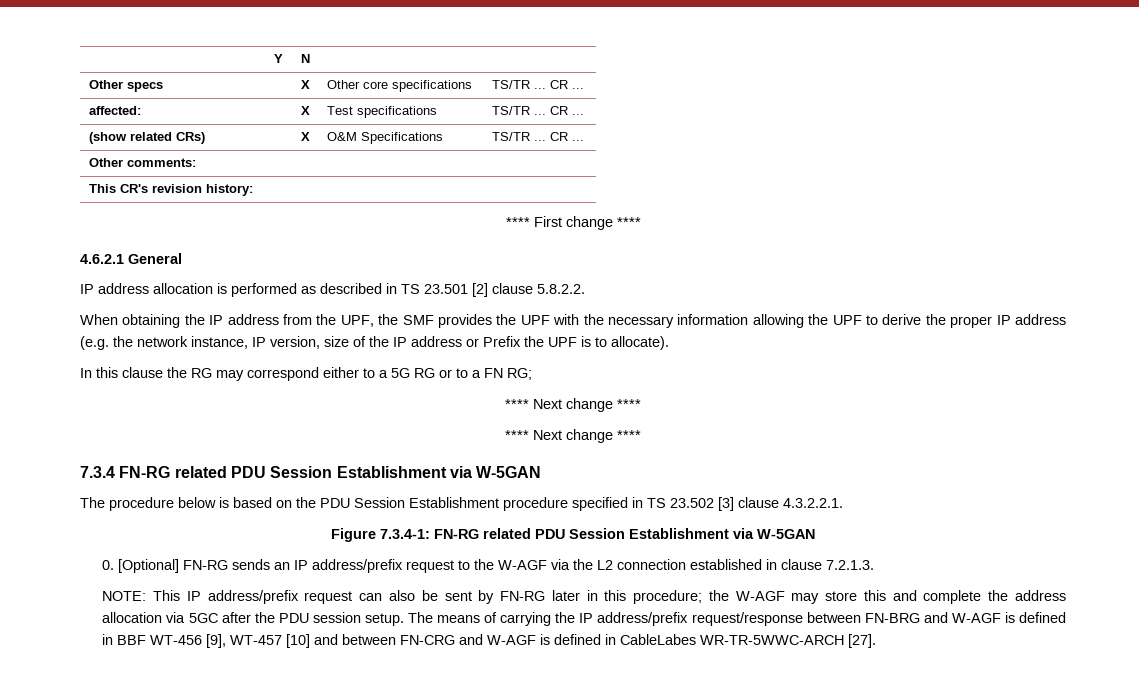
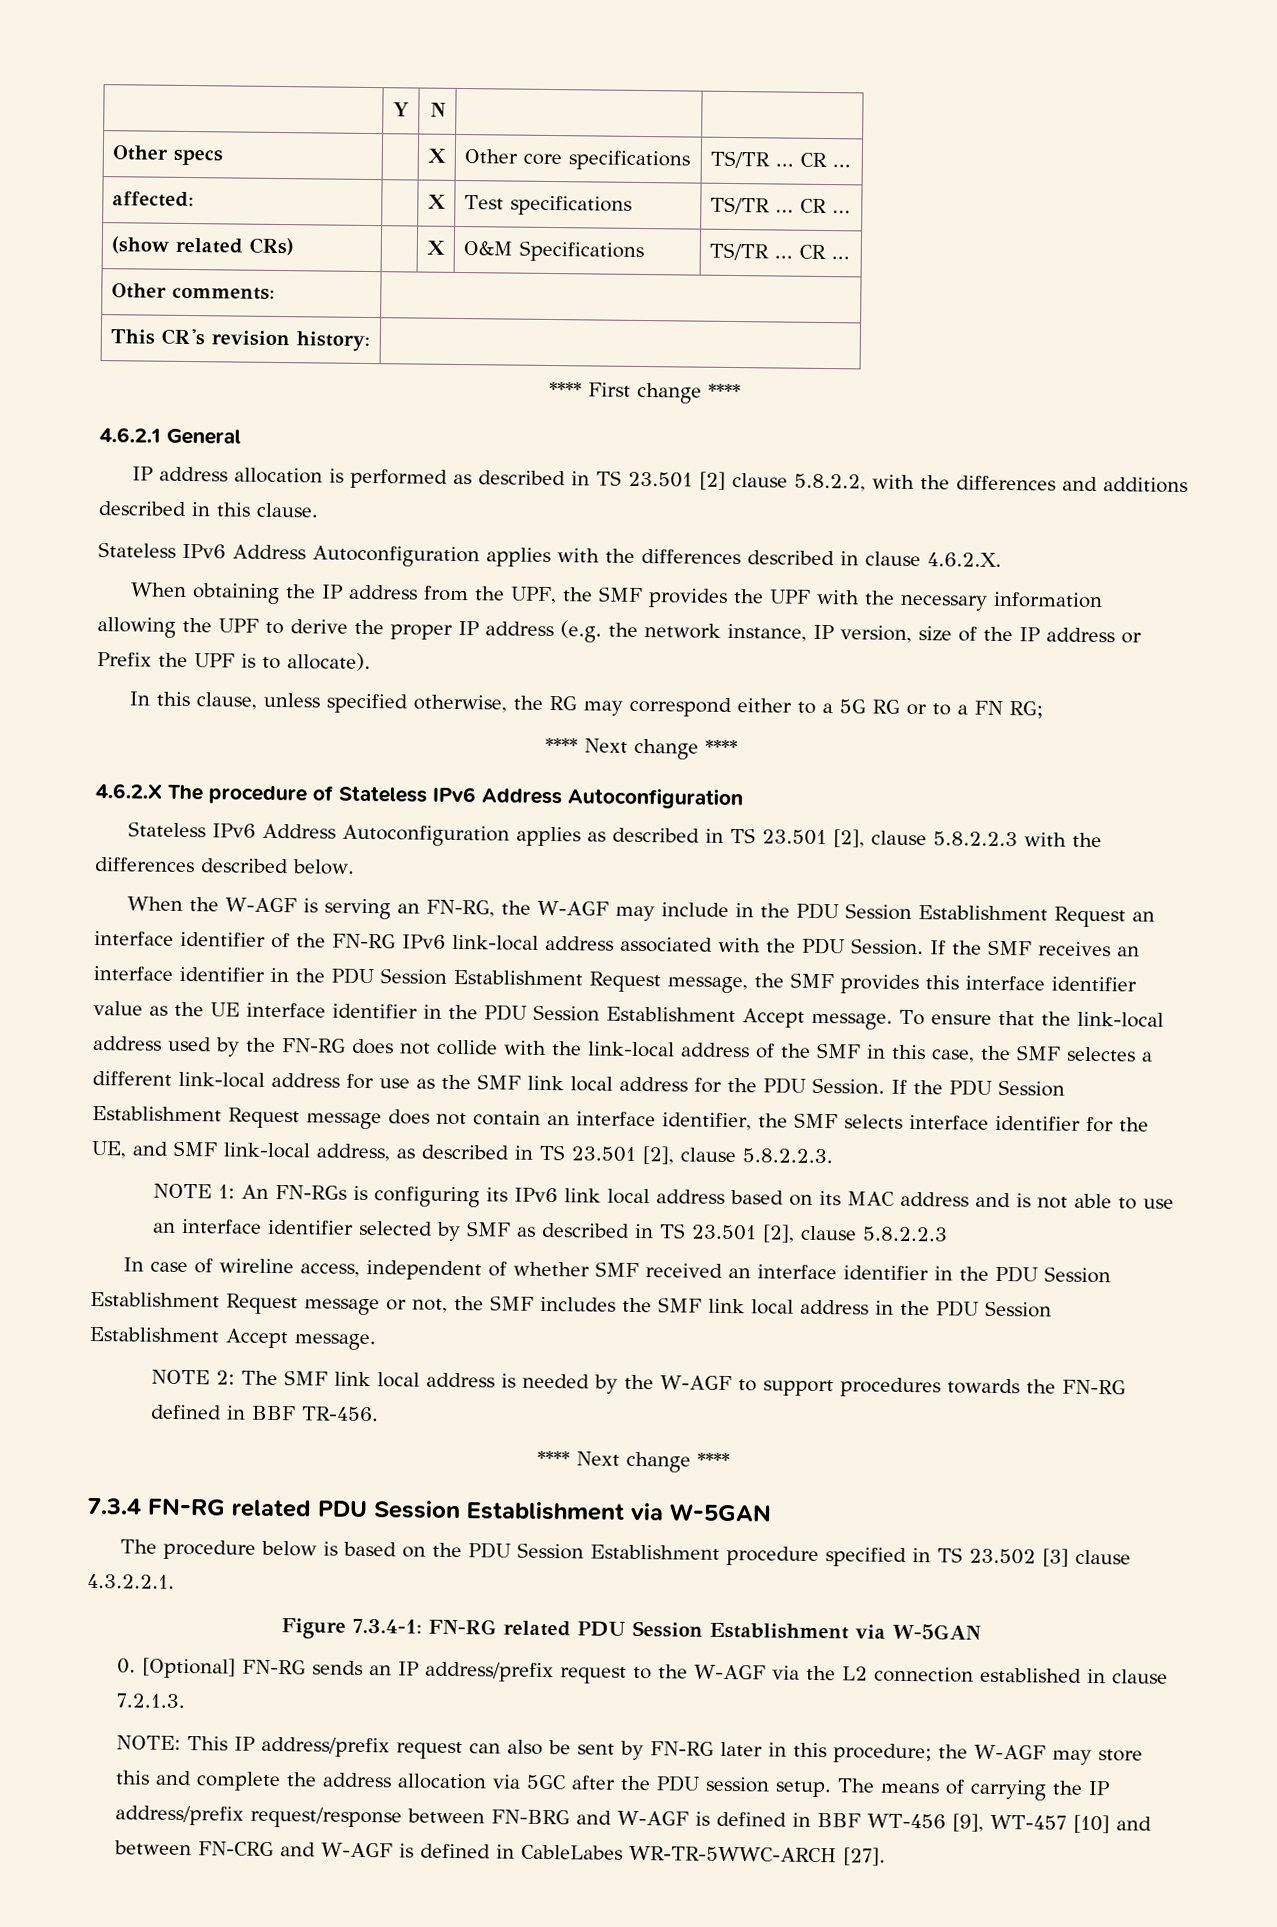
- IP address allocation is performed as described in TS 23.501 [2] clause 5.8.2.2.
+ IP address allocation is performed as described in TS 23.501 [2] clause 5.8.2.2, with the differences and additions described in this clause.
+ Stateless IPv6 Address Autoconfiguration applies with the differences described in clause 4.6.2.X.
- In this clause the RG may correspond either to a 5G RG or to a FN RG;
+ In this clause, unless specified otherwise, the RG may correspond either to a 5G RG or to a FN RG;
+ 4.6.2.X The procedure of Stateless IPv6 Address Autoconfiguration
+ Stateless IPv6 Address Autoconfiguration applies as described in TS 23.501 [2], clause 5.8.2.2.3 with the differences described below.
+ When the W-AGF is serving an FN-RG, the W-AGF may include in the PDU Session Establishment Request an interface identifier of the FN-RG IPv6 link-local address associated with the PDU Session. If the SMF receives an interface identifier in the PDU Session Establishment Request message, the SMF provides this interface identifier value as the UE interface identifier in the PDU Session Establishment Accept message. To ensure that the link-local address used by the FN-RG does not collide with the link-local address of the SMF in this case, the SMF selectes a different link-local address for use as the SMF link local address for the PDU Session. If the PDU Session Establishment Request message does not contain an interface identifier, the SMF selects interface identifier for the UE, and SMF link-local address, as described in TS 23.501 [2], clause 5.8.2.2.3.
+ NOTE 1: An FN-RGs is configuring its IPv6 link local address based on its MAC address and is not able to use an interface identifier selected by SMF as described in TS 23.501 [2], clause 5.8.2.2.3
+ In case of wireline access, independent of whether SMF received an interface identifier in the PDU Session Establishment Request message or not, the SMF includes the SMF link local address in the PDU Session Establishment Accept message.
+ NOTE 2: The SMF link local address is needed by the W-AGF to support procedures towards the FN-RG defined in BBF TR-456.

